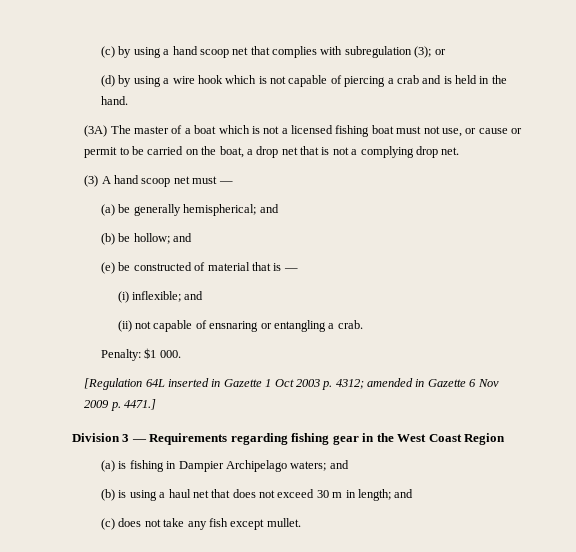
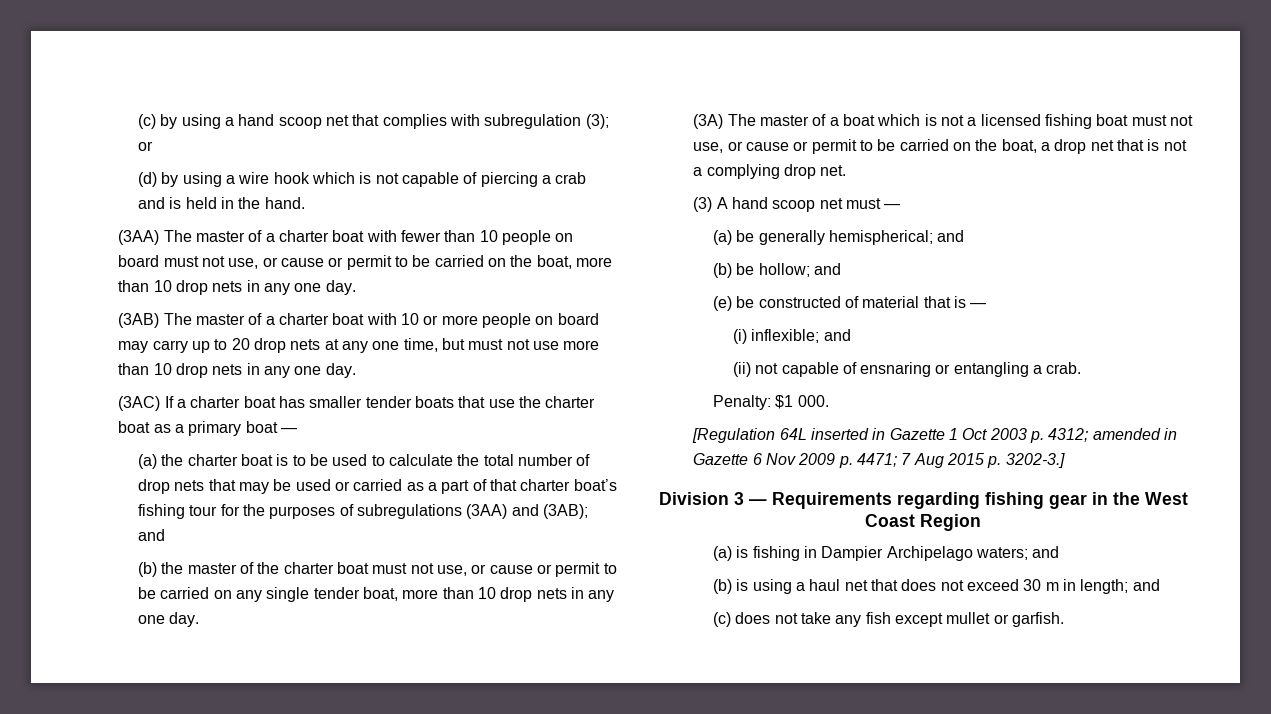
+ (3AA) The master of a charter boat with fewer than 10 people on board must not use, or cause or permit to be carried on the boat, more than 10 drop nets in any one day.
+ (3AB) The master of a charter boat with 10 or more people on board may carry up to 20 drop nets at any one time, but must not use more than 10 drop nets in any one day.
+ (3AC) If a charter boat has smaller tender boats that use the charter boat as a primary boat —
+ (a) the charter boat is to be used to calculate the total number of drop nets that may be used or carried as a part of that charter boat’s fishing tour for the purposes of subregulations (3AA) and (3AB); and
+ (b) the master of the charter boat must not use, or cause or permit to be carried on any single tender boat, more than 10 drop nets in any one day.
- [Regulation 64L inserted in Gazette 1 Oct 2003 p. 4312; amended in Gazette 6 Nov 2009 p. 4471.]
+ [Regulation 64L inserted in Gazette 1 Oct 2003 p. 4312; amended in Gazette 6 Nov 2009 p. 4471; 7 Aug 2015 p. 3202-3.]
- (c) does not take any fish except mullet.
+ (c) does not take any fish except mullet or garfish.

